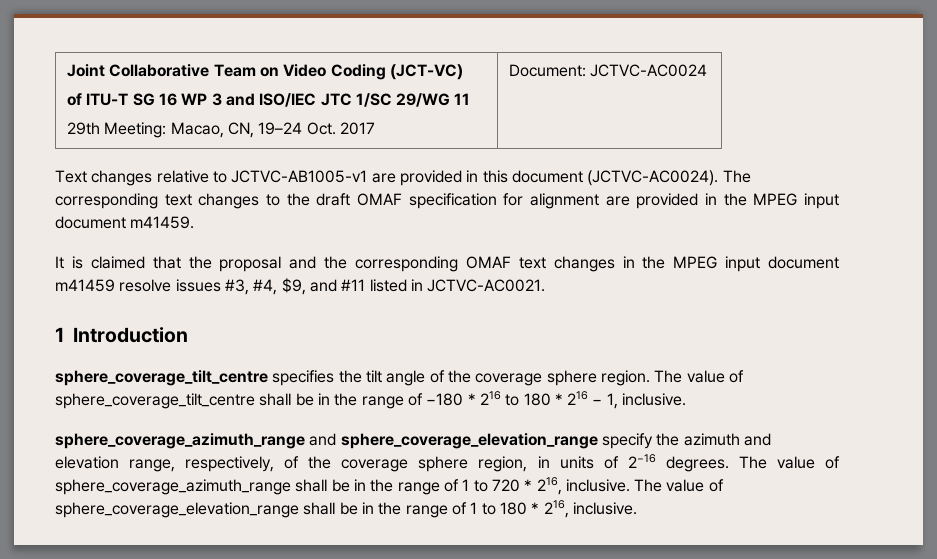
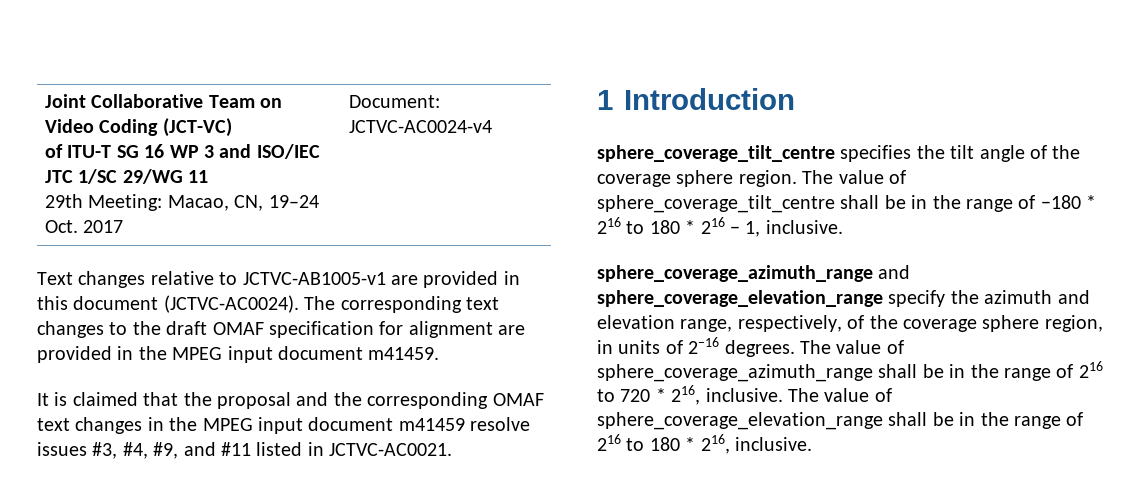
  Joint Collaborative Team on Video Coding (JCT-VC)
  of ITU-T SG 16 WP 3 and ISO/IEC JTC 1/SC 29/WG 11
- 29th Meeting: Macao, CN, 19–24 Oct. 2017 | Document: JCTVC-AC0024
+ 29th Meeting: Macao, CN, 19–24 Oct. 2017 | Document: JCTVC-AC0024-v4
- It is claimed that the proposal and the corresponding OMAF text changes in the MPEG input document m41459 resolve issues #3, #4, $9, and #11 listed in JCTVC-AC0021.
+ It is claimed that the proposal and the corresponding OMAF text changes in the MPEG input document m41459 resolve issues #3, #4, #9, and #11 listed in JCTVC-AC0021.
- The value of sphere_coverage_azimuth_range shall be in the range of 1 to 720 * 216, inclusive.
+ The value of sphere_coverage_azimuth_range shall be in the range of 216 to 720 * 216, inclusive.
- The value of sphere_coverage_elevation_range shall be in the range of 1 to 180 * 216, inclusive.
+ The value of sphere_coverage_elevation_range shall be in the range of 216 to 180 * 216, inclusive.

